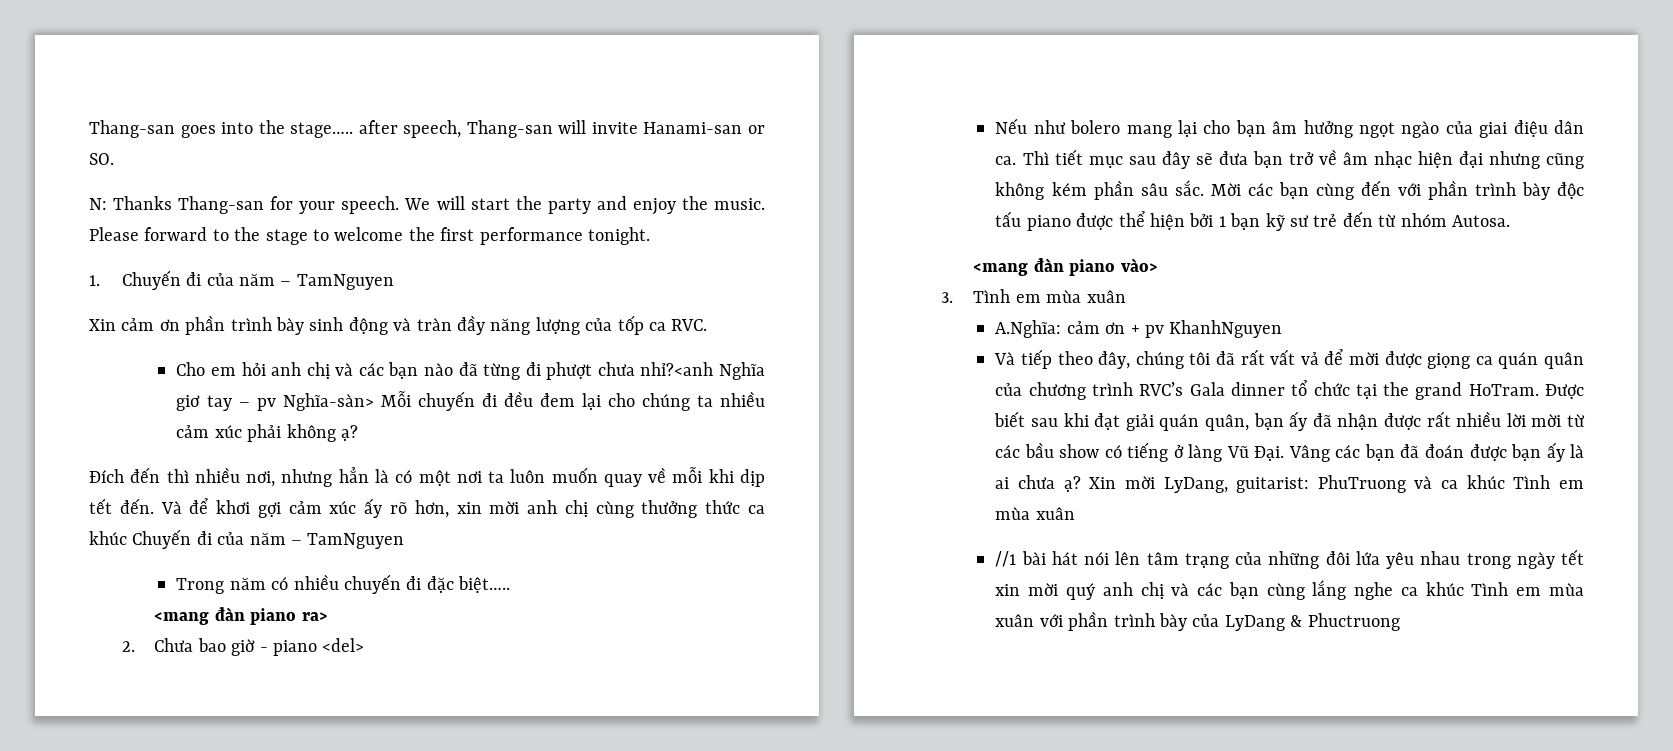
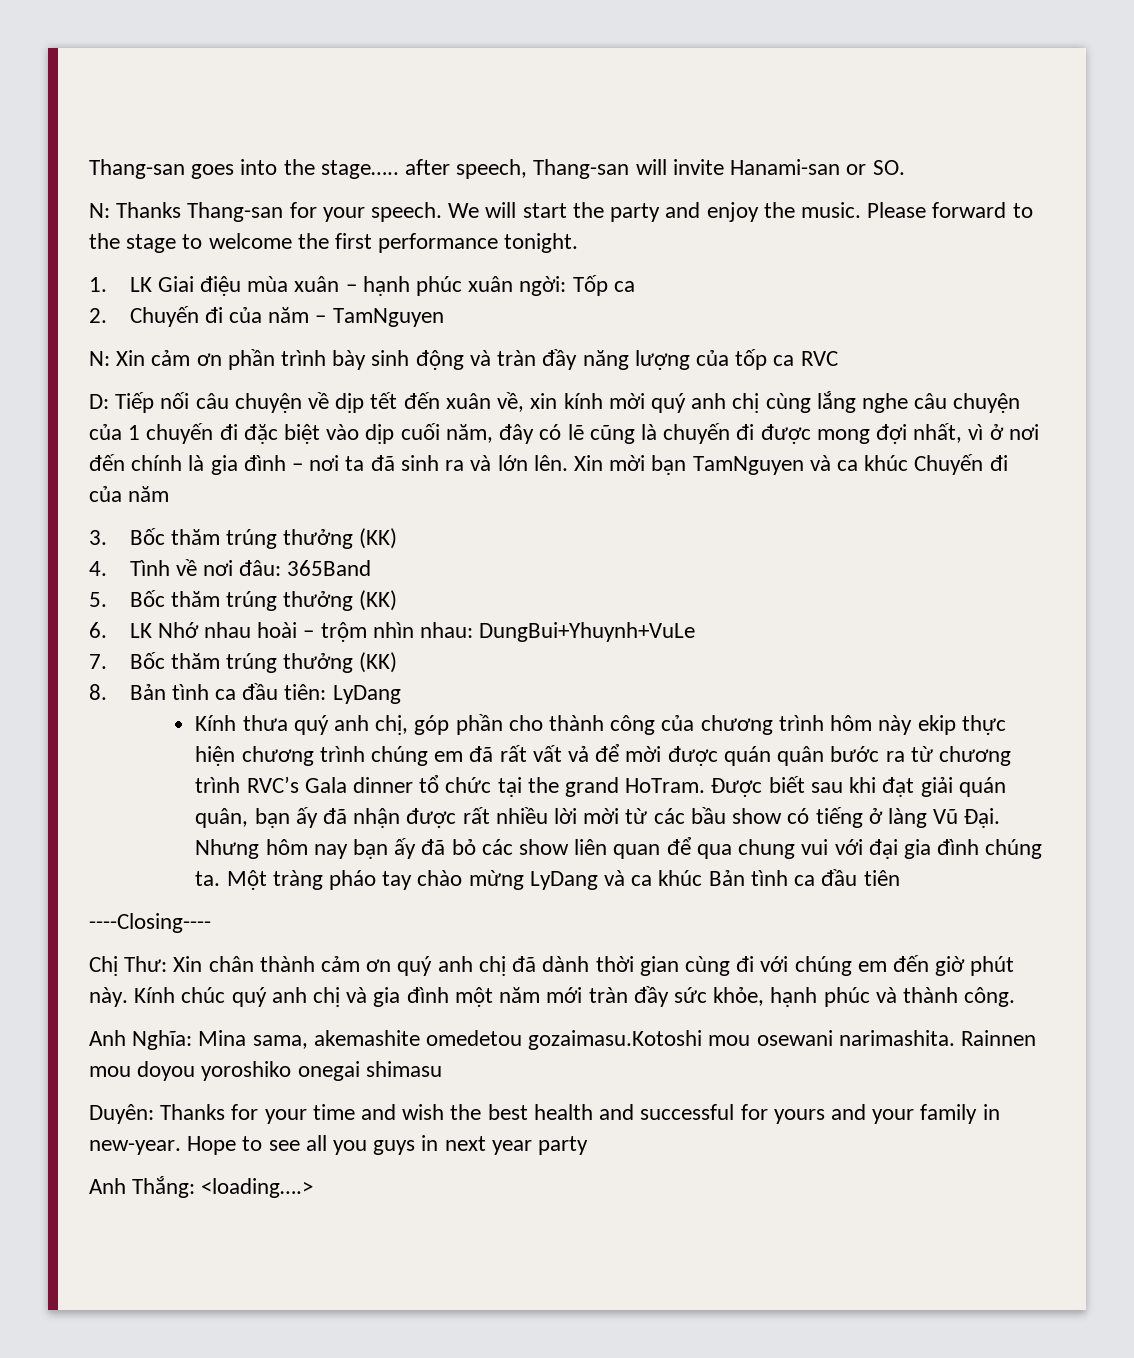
- 1. Chuyến đi của năm – TamNguyen
- Xin cảm ơn phần trình bày sinh động và tràn đầy năng lượng của tốp ca RVC.
- Cho em hỏi anh chị và các bạn nào đã từng đi phượt chưa nhỉ?<anh Nghĩa giơ tay – pv Nghĩa-sàn> Mỗi chuyến đi đều đem lại cho chúng ta nhiều cảm xúc phải không ạ?
- Đích đến thì nhiều nơi, nhưng hẳn là có một nơi ta luôn muốn quay về mỗi khi dịp tết đến. Và để khơi gợi cảm xúc ấy rõ hơn, xin mời anh chị cùng thưởng thức ca khúc Chuyến đi của năm – TamNguyen
- Trong năm có nhiều chuyến đi đặc biệt…..
- <mang đàn piano ra>
- 2. Chưa bao giờ - piano <del>
- Nếu như bolero mang lại cho bạn âm hưởng ngọt ngào của giai điệu dân ca. Thì tiết mục sau đây sẽ đưa bạn trở về âm nhạc hiện đại nhưng cũng không kém phần sâu sắc. Mời các bạn cùng đến với phần trình bày độc tấu piano được thể hiện bởi 1 bạn kỹ sư trẻ đến từ nhóm Autosa.
- <mang đàn piano vào>
- 3. Tình em mùa xuân
- A.Nghĩa: cảm ơn + pv KhanhNguyen
- Và tiếp theo đây, chúng tôi đã rất vất vả để mời được giọng ca quán quân của chương trình RVC’s Gala dinner tổ chức tại the grand HoTram.
+ 1. LK Giai điệu mùa xuân – hạnh phúc xuân ngời: Tốp ca
+ 2. Chuyến đi của năm – TamNguyen
+ N: Xin cảm ơn phần trình bày sinh động và tràn đầy năng lượng của tốp ca RVC
+ D: Tiếp nối câu chuyện về dịp tết đến xuân về, xin kính mời quý anh chị cùng lắng nghe câu chuyện của 1 chuyến đi đặc biệt vào dịp cuối năm, đây có lẽ cũng là chuyến đi được mong đợi nhất, vì ở nơi đến chính là gia đình – nơi ta đã sinh ra và lớn lên. Xin mời bạn TamNguyen và ca khúc Chuyến đi của năm
+ 3. Bốc thăm trúng thưởng (KK)
+ 4. Tình về nơi đâu: 365Band
+ 5. Bốc thăm trúng thưởng (KK)
+ 6. LK Nhớ nhau hoài – trộm nhìn nhau: DungBui+Yhuynh+VuLe
+ 7. Bốc thăm trúng thưởng (KK)
+ 8. Bản tình ca đầu tiên: LyDang
+ Kính thưa quý anh chị, góp phần cho thành công của chương trình hôm này ekip thực hiện chương trình chúng em đã rất vất vả để mời được quán quân bước ra từ chương trình RVC’s Gala dinner tổ chức tại the grand HoTram.
- Được biết sau khi đạt giải quán quân, bạn ấy đã nhận được rất nhiều lời mời từ các bầu show có tiếng ở làng Vũ Đại. Vâng các bạn đã đoán được bạn ấy là ai chưa ạ? Xin mời LyDang, guitarist: PhuTruong và ca khúc Tình em mùa xuân
- //1 bài hát nói lên tâm trạng của những đôi lứa yêu nhau trong ngày tết xin mời quý anh chị và các bạn cùng lắng nghe ca khúc Tình em mùa xuân với phần trình bày của LyDang & Phuctruong
+ Được biết sau khi đạt giải quán quân, bạn ấy đã nhận được rất nhiều lời mời từ các bầu show có tiếng ở làng Vũ Đại. Nhưng hôm nay bạn ấy đã bỏ các show liên quan để qua chung vui với đại gia đình chúng ta. Một tràng pháo tay chào mừng LyDang và ca khúc Bản tình ca đầu tiên
+ ----Closing----
+ Chị Thư: Xin chân thành cảm ơn quý anh chị đã dành thời gian cùng đi với chúng em đến giờ phút này. Kính chúc quý anh chị và gia đình một năm mới tràn đầy sức khỏe, hạnh phúc và thành công.
+ Anh Nghĩa: Mina sama, akemashite omedetou gozaimasu.Kotoshi mou osewani narimashita. Rainnen mou doyou yoroshiko onegai shimasu
+ Duyên: Thanks for your time and wish the best health and successful for yours and your family in new-year. Hope to see all you guys in next year party
+ Anh Thắng: <loading….>

